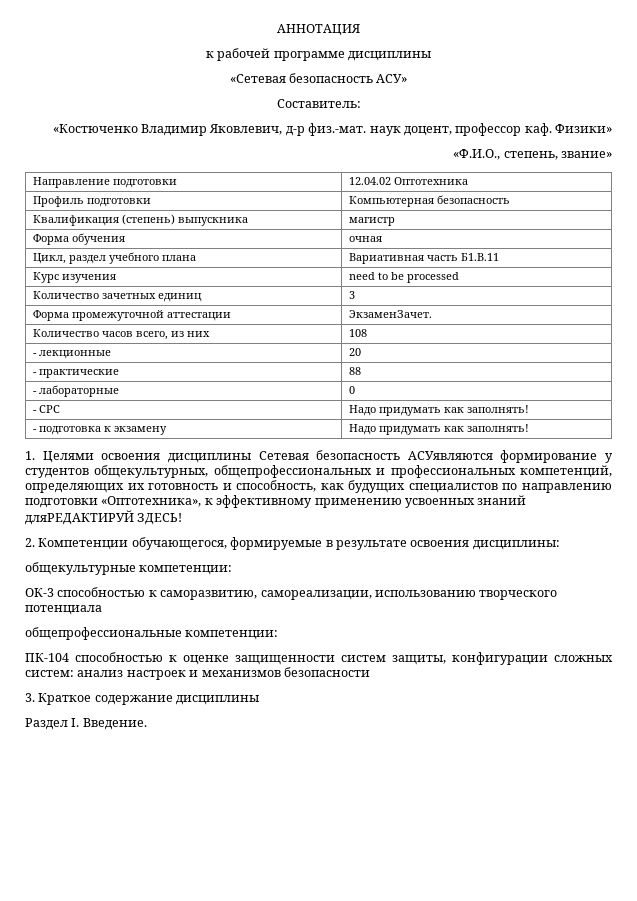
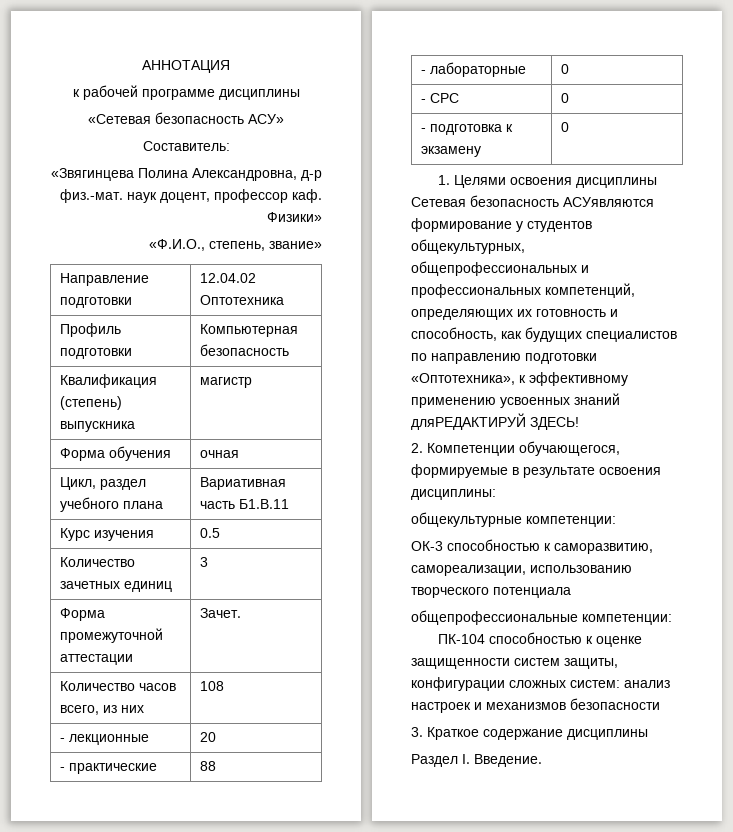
- «Костюченко Владимир Яковлевич, д-р физ.-мат. наук доцент, профессор каф.
+ «Звягинцева Полина Александровна, д-р физ.-мат. наук доцент, профессор каф.
- Курс изучения | need to be processed
+ Курс изучения | 0.5
- Форма промежуточной аттестации | ЭкзаменЗачет.
+ Форма промежуточной аттестации | Зачет.
- - СРС | Надо придумать как заполнять!
+ - СРС | 0
- - подготовка к экзамену | Надо придумать как заполнять!
+ - подготовка к экзамену | 0

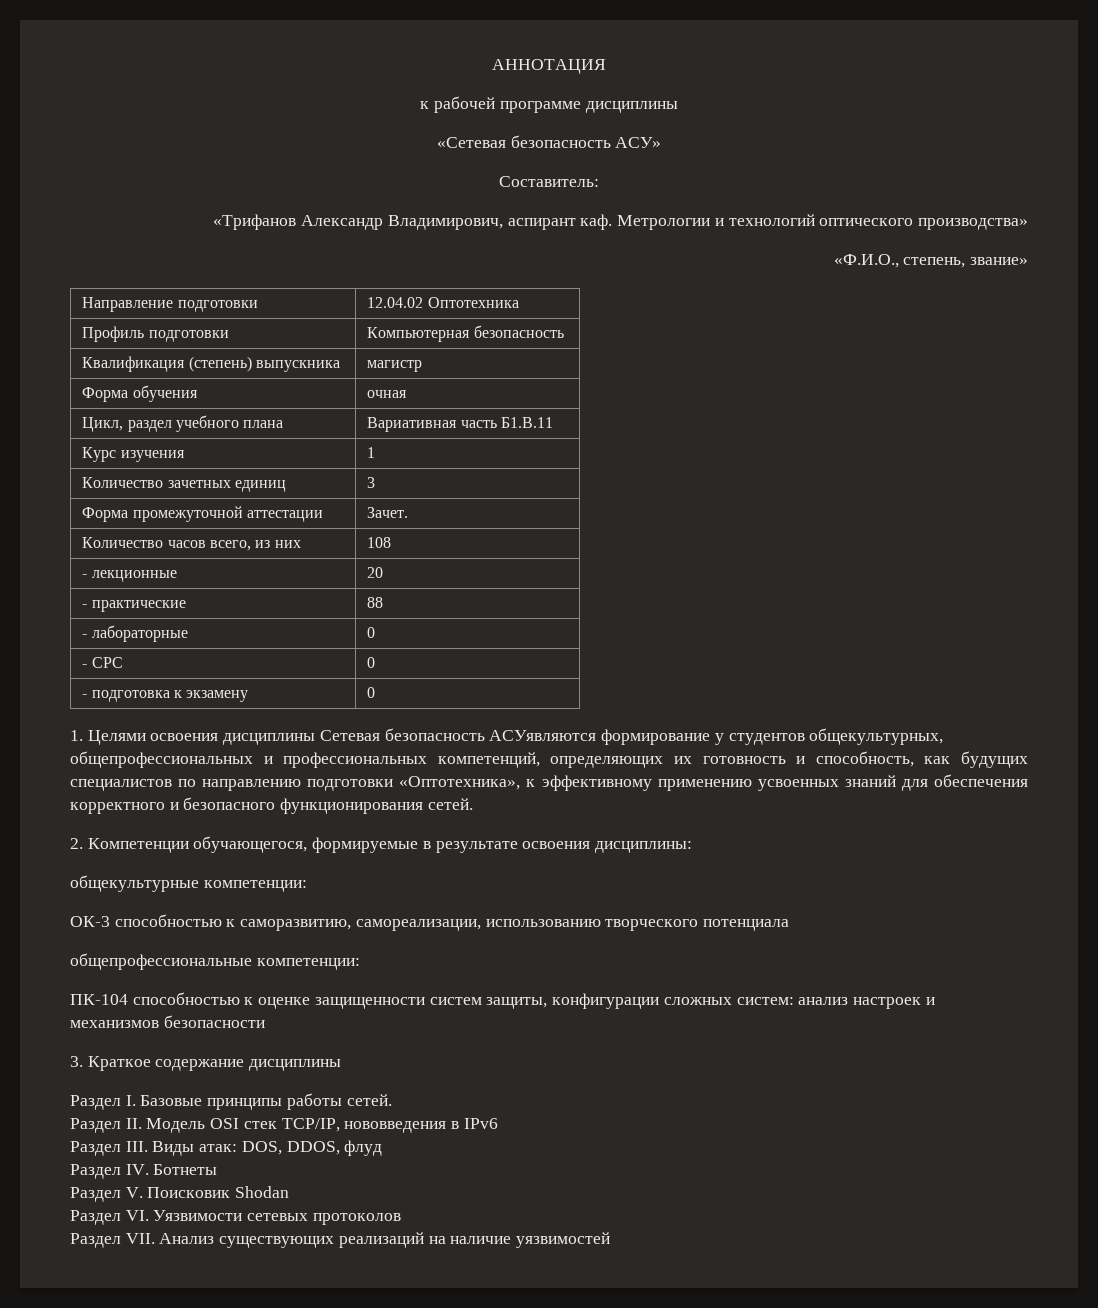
- «Звягинцева Полина Александровна, д-р физ.-мат. наук доцент, профессор каф. Физики»
+ «Трифанов Александр Владимирович, аспирант каф. Метрологии и технологий оптического производства»
- Курс изучения | 0.5
+ Курс изучения | 1
- 1. Целями освоения дисциплины Сетевая безопасность АСУявляются формирование у студентов общекультурных, общепрофессиональных и профессиональных компетенций, определяющих их готовность и способность, как будущих специалистов по направлению подготовки «Оптотехника», к эффективному применению усвоенных знаний дляРЕДАКТИРУЙ ЗДЕСЬ!
+ 1. Целями освоения дисциплины Сетевая безопасность АСУявляются формирование у студентов общекультурных, общепрофессиональных и профессиональных компетенций, определяющих их готовность и способность, как будущих специалистов по направлению подготовки «Оптотехника», к эффективному применению усвоенных знаний для обеспечения корректного и безопасного функционирования сетей.
- Раздел I. Введение.
+ Раздел I. Базовые принципы работы сетей.
+ Раздел II. Модель OSI стек TCP/IP, нововведения в IPv6
+ Раздел III. Виды атак: DOS, DDOS, флуд
+ Раздел IV. Ботнеты
+ Раздел V. Поисковик Shodan
+ Раздел VI. Уязвимости сетевых протоколов
+ Раздел VII. Анализ существующих реализаций на наличие уязвимостей

